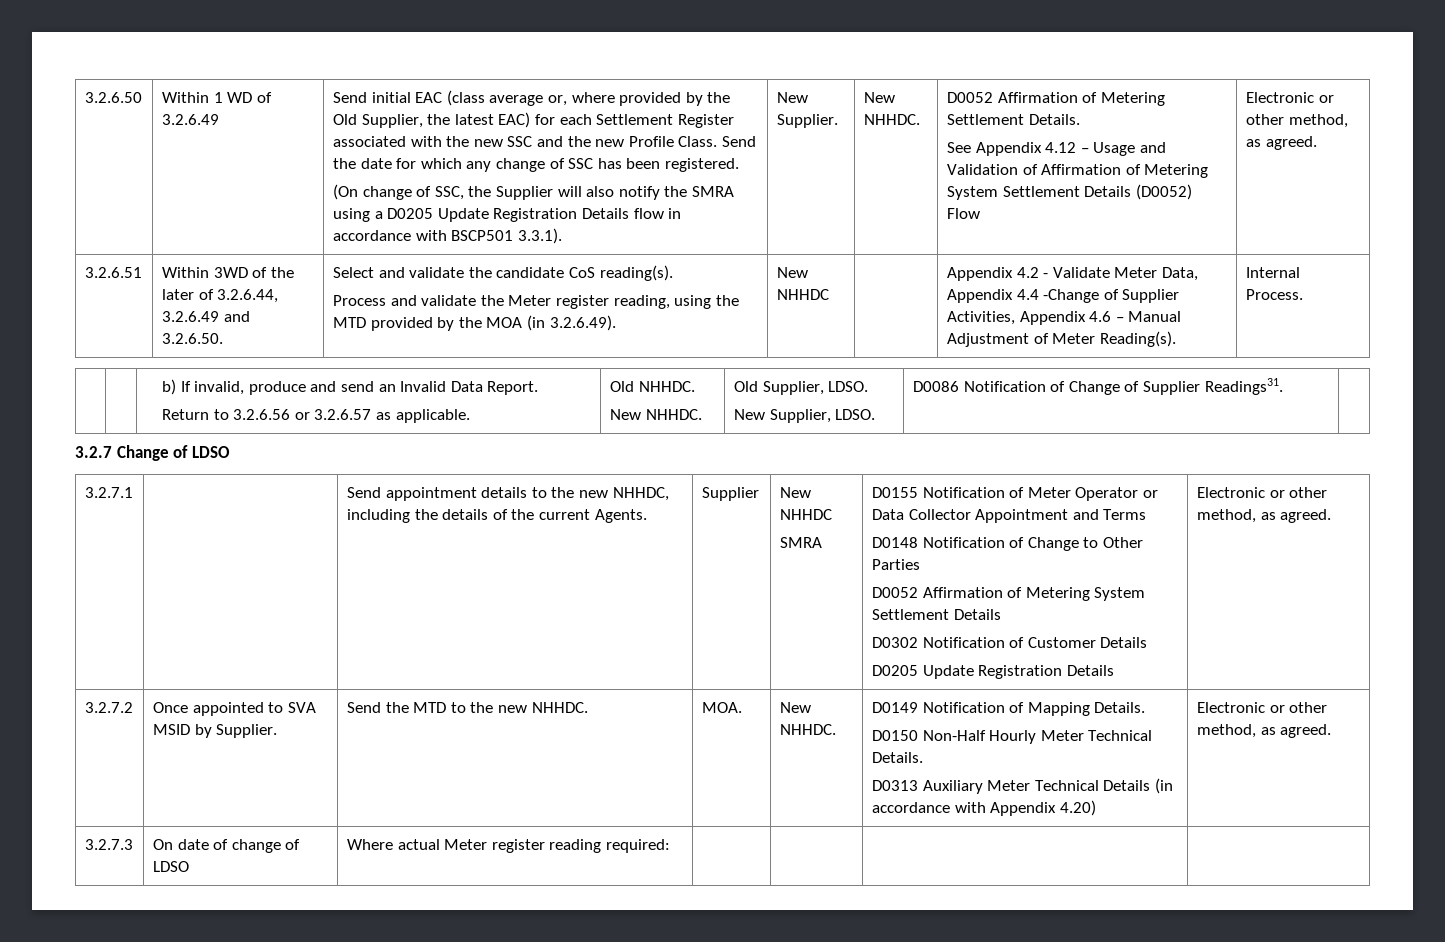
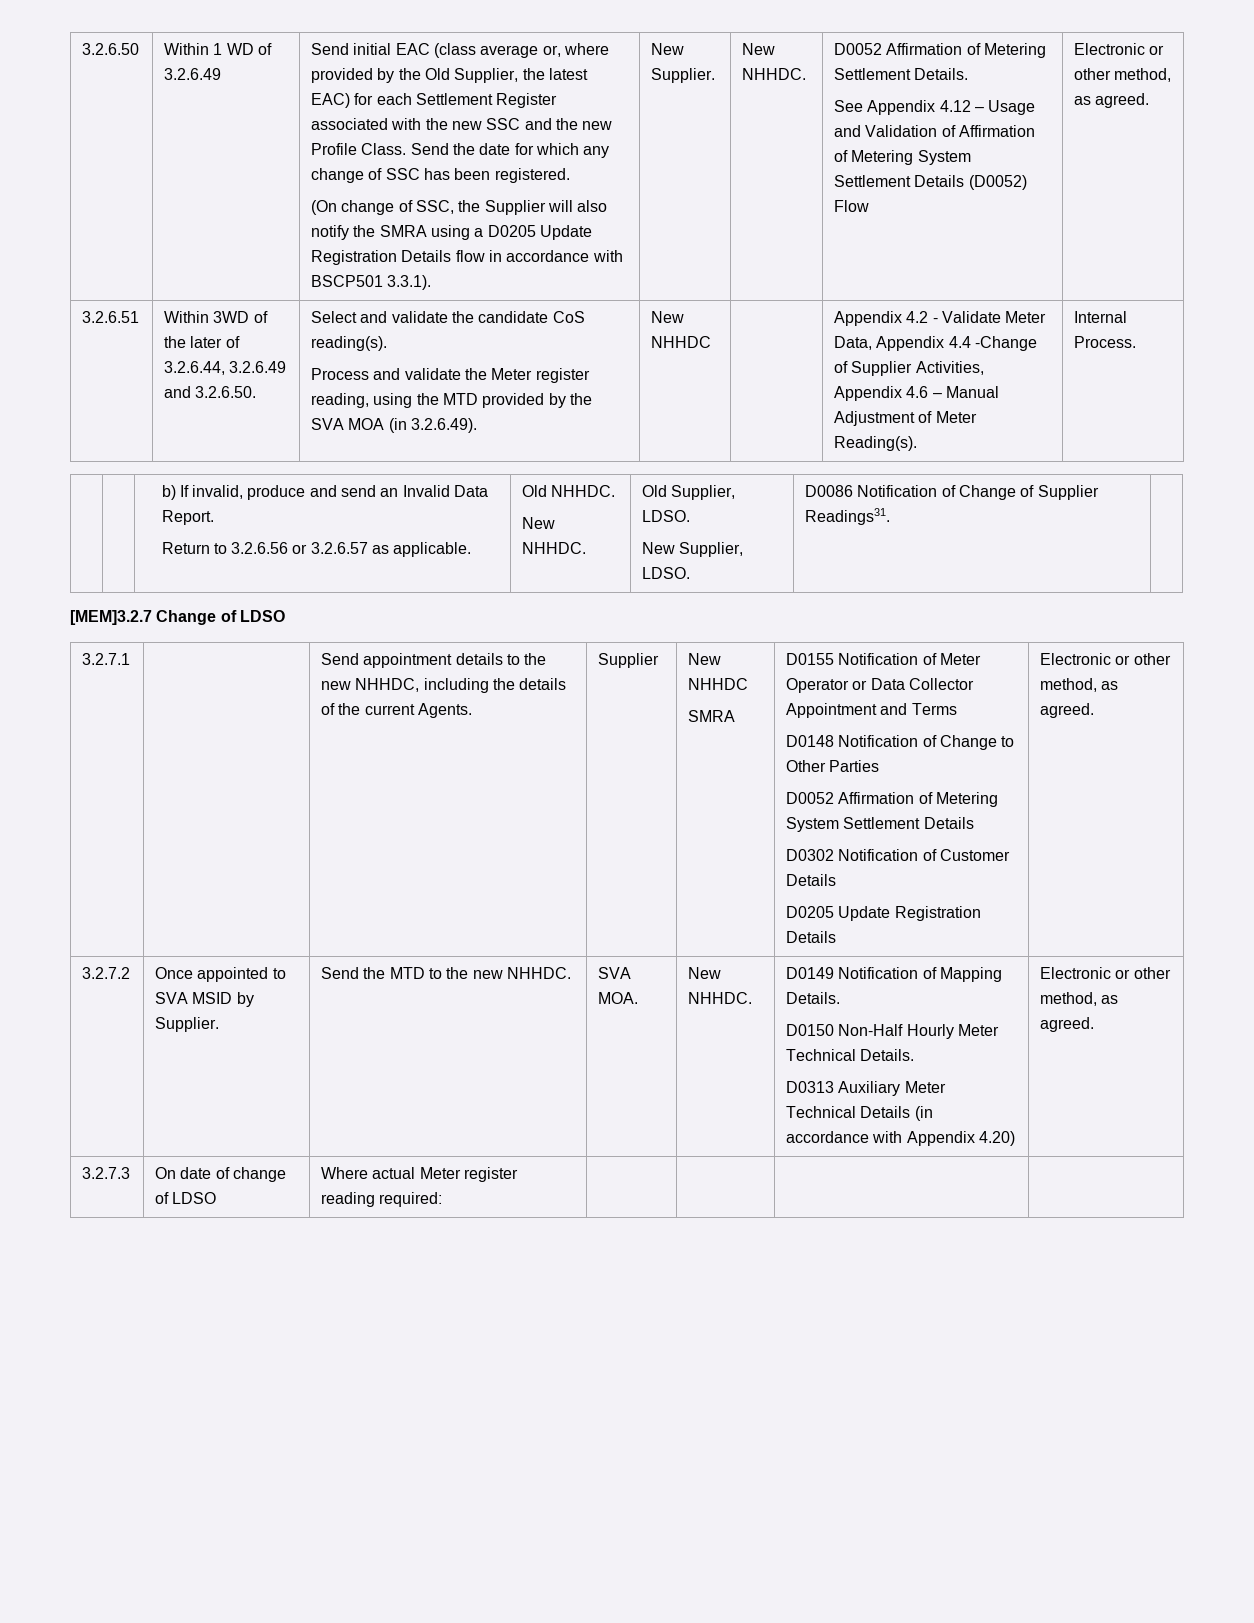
- Process and validate the Meter register reading, using the MTD provided by the MOA (in 3.2.6.49).
+ Process and validate the Meter register reading, using the MTD provided by the SVA MOA (in 3.2.6.49).
- 3.2.7 Change of LDSO
+ [MEM]3.2.7 Change of LDSO
- MOA.
+ SVA MOA.

